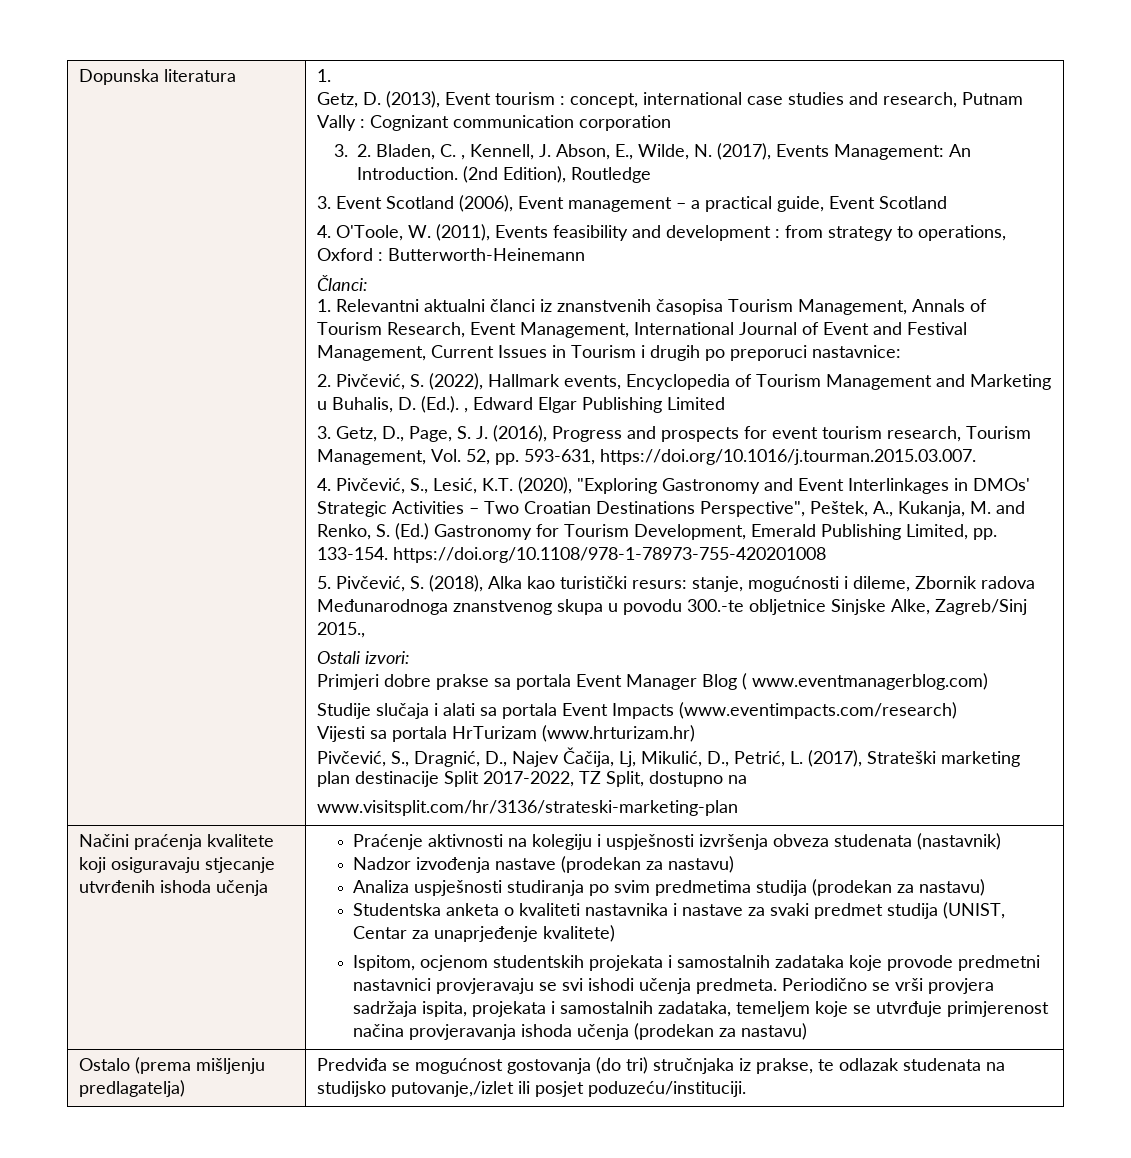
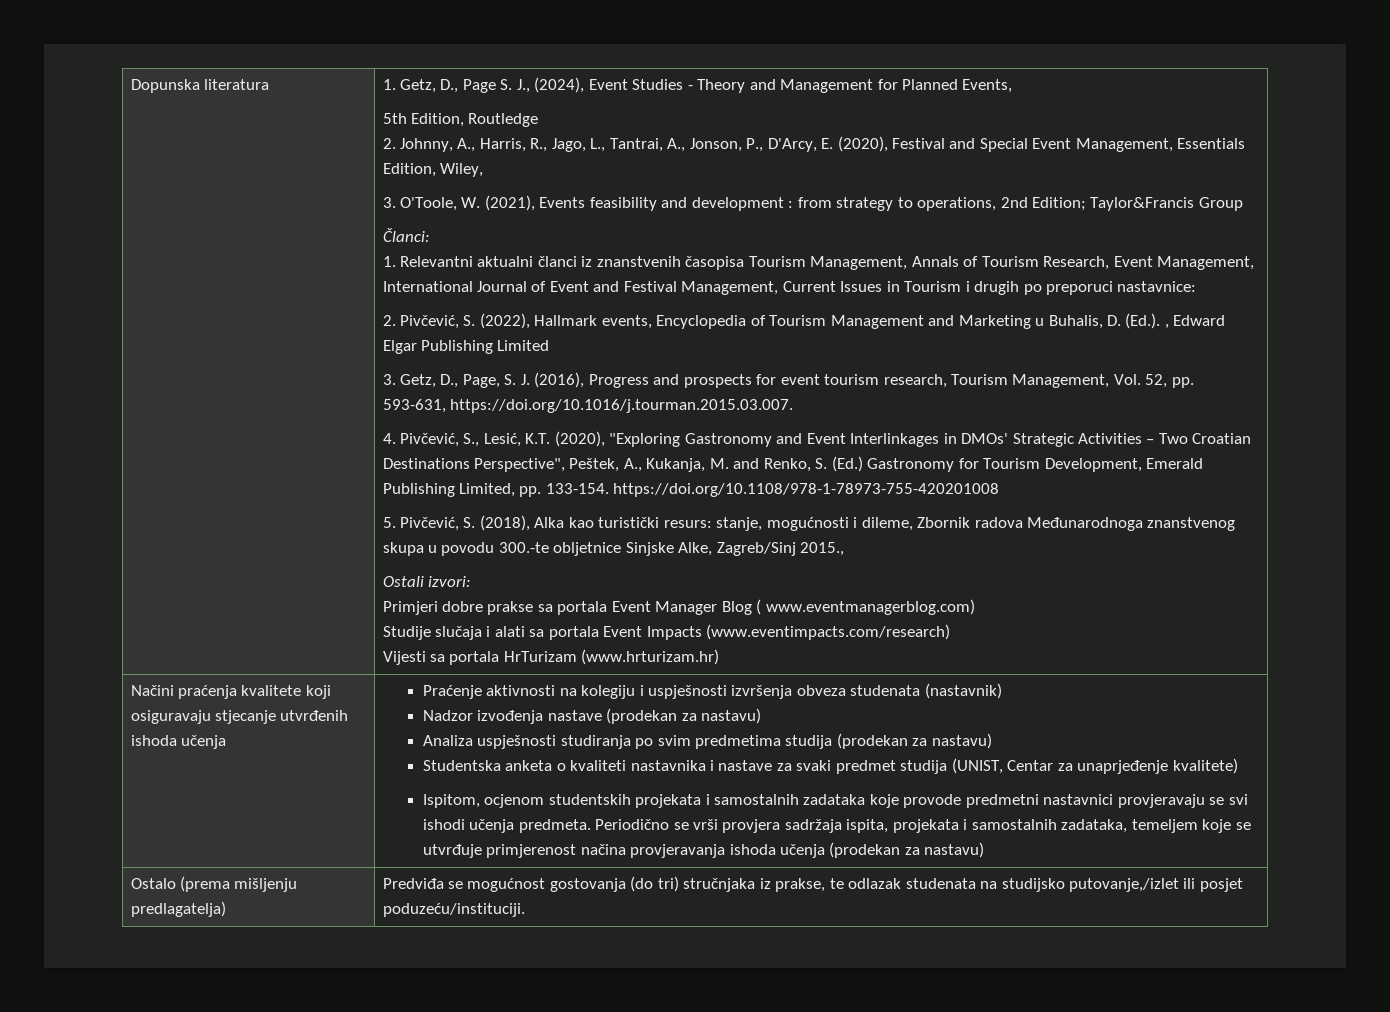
- Dopunska literatura | 1.
- Getz, D. (2013), Event tourism : concept, international case studies and research, Putnam Vally : Cognizant communication corporation
- 3. 2. Bladen, C. , Kennell, J. Abson, E., Wilde, N. (2017), Events Management: An Introduction. (2nd Edition), Routledge
- 3. Event Scotland (2006), Event management – a practical guide, Event Scotland
- 4. O'Toole, W. (2011), Events feasibility and development : from strategy to operations, Oxford : Butterworth-Heinemann
+ Dopunska literatura | 1. Getz, D., Page S. J., (2024), Event Studies - Theory and Management for Planned Events,
+ 5th Edition, Routledge
+ 2. Johnny, A., Harris, R., Jago, L., Tantrai, A., Jonson, P., D'Arcy, E. (2020), Festival and Special Event Management, Essentials Edition, Wiley,
+ 3. O'Toole, W. (2021), Events feasibility and development : from strategy to operations, 2nd Edition; Taylor&Francis Group
- Pivčević, S., Dragnić, D., Najev Čačija, Lj, Mikulić, D., Petrić, L. (2017), Strateški marketing plan destinacije Split 2017-2022, TZ Split, dostupno na
- www.visitsplit.com/hr/3136/strateski-marketing-plan

